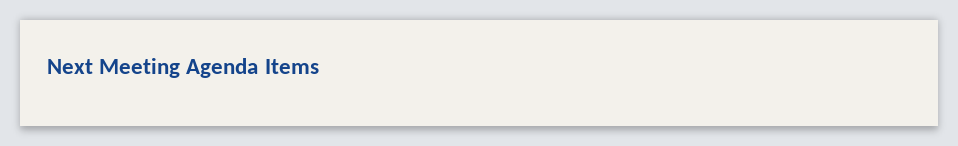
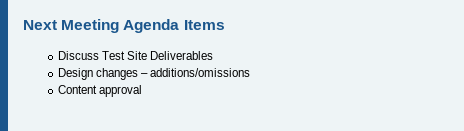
+ Discuss Test Site Deliverables
+ Design changes – additions/omissions
+ Content approval

